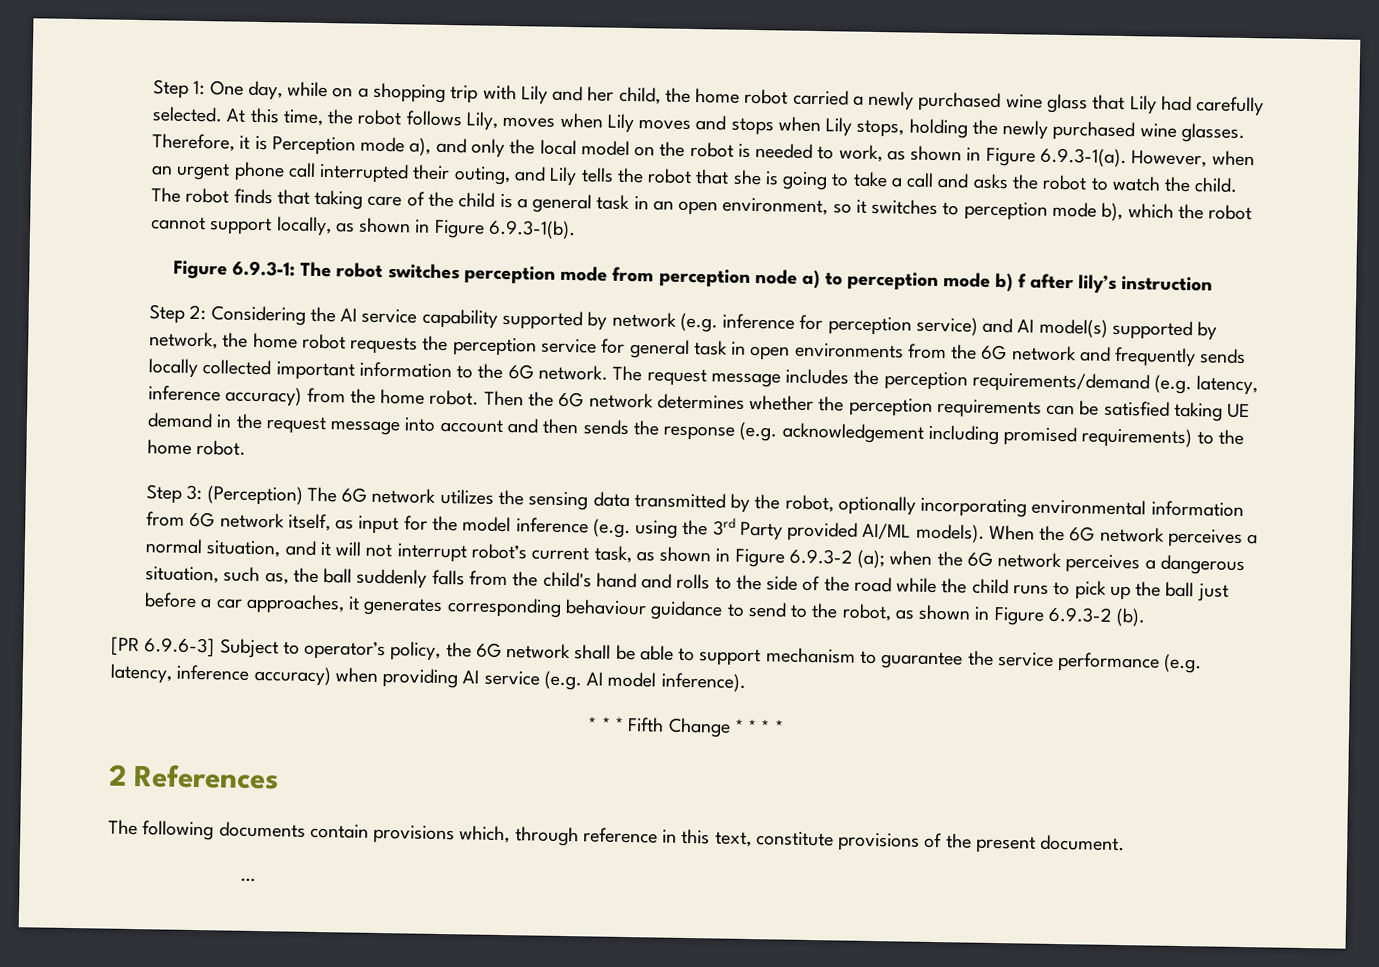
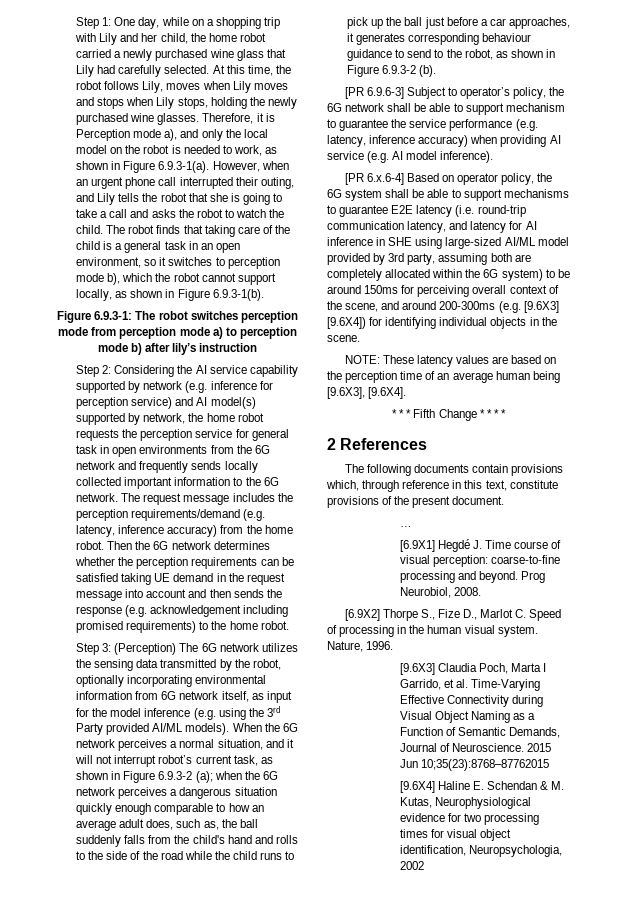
- Figure 6.9.3-1: The robot switches perception mode from perception node a) to perception mode b) f after lily’s instruction
+ Figure 6.9.3-1: The robot switches perception mode from perception mode a) to perception mode b) after lily’s instruction
- when the 6G network perceives a dangerous situation, such as, the ball suddenly falls from the child's hand and rolls to the side of the road while the child runs to pick up the ball just before a car approaches, it generates corresponding behaviour guidance to send to the robot, as shown in Figure 6.9.3-2 (b).
+ when the 6G network perceives a dangerous situation quickly enough comparable to how an average adult does, such as, the ball suddenly falls from the child's hand and rolls to the side of the road while the child runs to pick up the ball just before a car approaches, it generates corresponding behaviour guidance to send to the robot, as shown in Figure 6.9.3-2 (b).
+ [PR 6.x.6-4] Based on operator policy, the 6G system shall be able to support mechanisms to guarantee E2E latency (i.e. round-trip communication latency, and latency for AI inference in SHE using large-sized AI/ML model provided by 3rd party, assuming both are completely allocated within the 6G system) to be around 150ms for perceiving overall context of the scene, and around 200-300ms (e.g. [9.6X3] [9.6X4]) for identifying individual objects in the scene.
+ NOTE: These latency values are based on the perception time of an average human being [9.6X3], [9.6X4].
+ [6.9X1] Hegdé J. Time course of visual perception: coarse-to-fine processing and beyond. Prog Neurobiol, 2008.
+ [6.9X2] Thorpe S., Fize D., Marlot C. Speed of processing in the human visual system. Nature, 1996.
+ [9.6X3] Claudia Poch, Marta I Garrido, et al. Time-Varying Effective Connectivity during Visual Object Naming as a Function of Semantic Demands, Journal of Neuroscience. 2015 Jun 10;35(23):8768–87762015
+ [9.6X4] Haline E. Schendan & M. Kutas, Neurophysiological evidence for two processing times for visual object identification, Neuropsychologia, 2002

